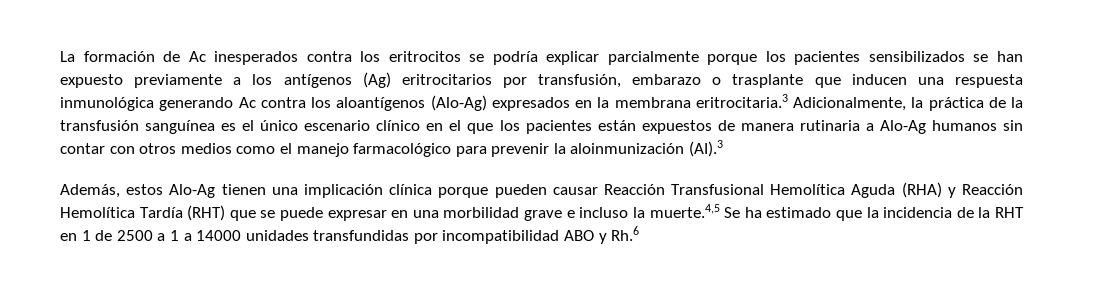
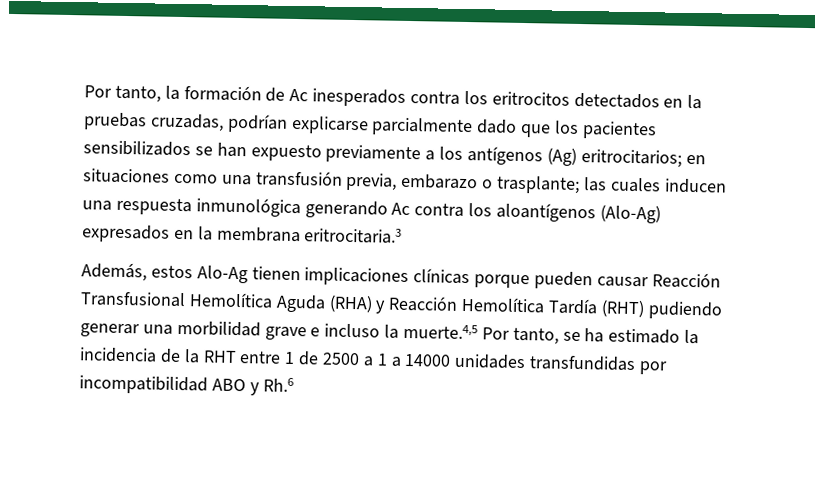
- La formación de Ac inesperados contra los eritrocitos se podría explicar parcialmente porque los pacientes sensibilizados se han expuesto previamente a los antígenos (Ag) eritrocitarios por transfusión, embarazo o trasplante que inducen una respuesta inmunológica generando Ac contra los aloantígenos (Alo-Ag) expresados en la membrana eritrocitaria.3 Adicionalmente, la práctica de la transfusión sanguínea es el único escenario clínico en el que los pacientes están expuestos de manera rutinaria a Alo-Ag humanos sin contar con otros medios como el manejo farmacológico para prevenir la aloinmunización (AI).3
+ Por tanto, la formación de Ac inesperados contra los eritrocitos detectados en la pruebas cruzadas, podrían explicarse parcialmente dado que los pacientes sensibilizados se han expuesto previamente a los antígenos (Ag) eritrocitarios; en situaciones como una transfusión previa, embarazo o trasplante; las cuales inducen una respuesta inmunológica generando Ac contra los aloantígenos (Alo-Ag) expresados en la membrana eritrocitaria.3
- Además, estos Alo-Ag tienen una implicación clínica porque pueden causar Reacción Transfusional Hemolítica Aguda (RHA) y Reacción Hemolítica Tardía (RHT) que se puede expresar en una morbilidad grave e incluso la muerte.4,5 Se ha estimado que la incidencia de la RHT en 1 de 2500 a 1 a 14000 unidades transfundidas por incompatibilidad ABO y Rh.6
+ Además, estos Alo-Ag tienen implicaciones clínicas porque pueden causar Reacción Transfusional Hemolítica Aguda (RHA) y Reacción Hemolítica Tardía (RHT) pudiendo generar una morbilidad grave e incluso la muerte.4,5 Por tanto, se ha estimado la incidencia de la RHT entre 1 de 2500 a 1 a 14000 unidades transfundidas por incompatibilidad ABO y Rh.6

